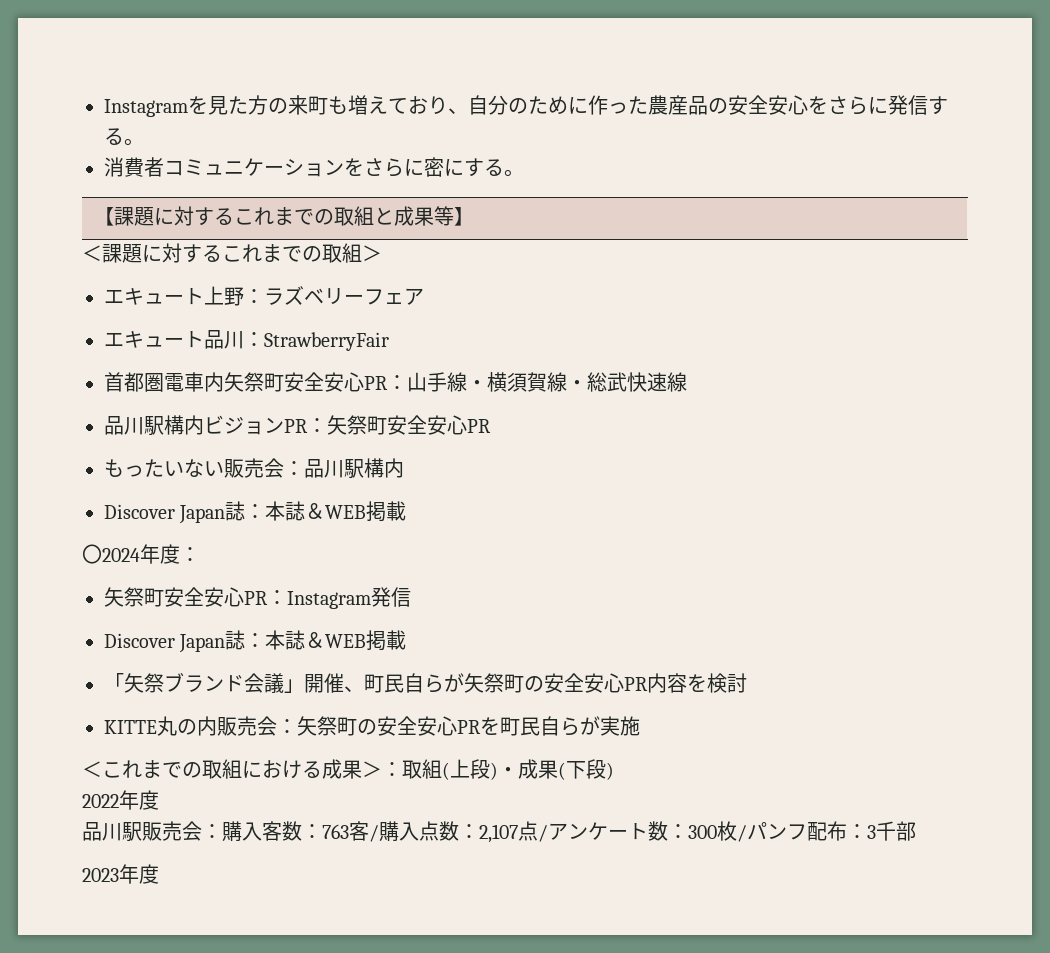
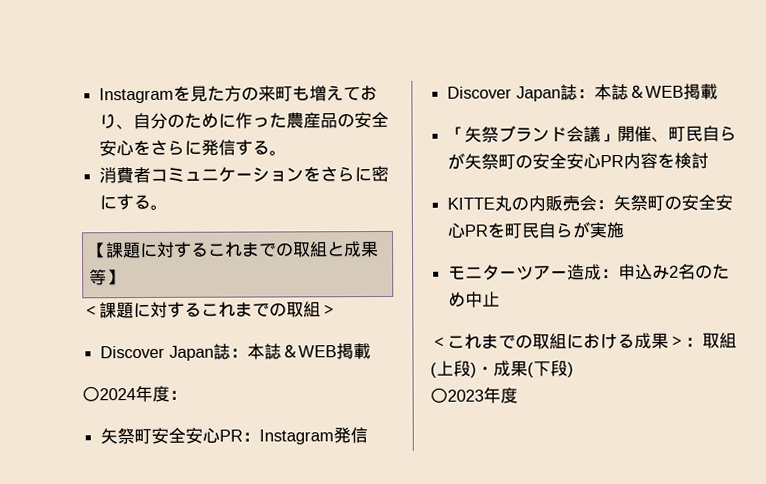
- エキュート上野：ラズベリーフェア
- エキュート品川：StrawberryFair
- 首都圏電車内矢祭町安全安心PR：山手線・横須賀線・総武快速線
- 品川駅構内ビジョンPR：矢祭町安全安心PR
- もったいない販売会：品川駅構内
+ モニターツアー造成：申込み2名のため中止
- 2022年度
- 品川駅販売会：購入客数：763客/購入点数：2,107点/アンケート数：300枚/パンフ配布：3千部
- 2023年度
+ 〇2023年度

